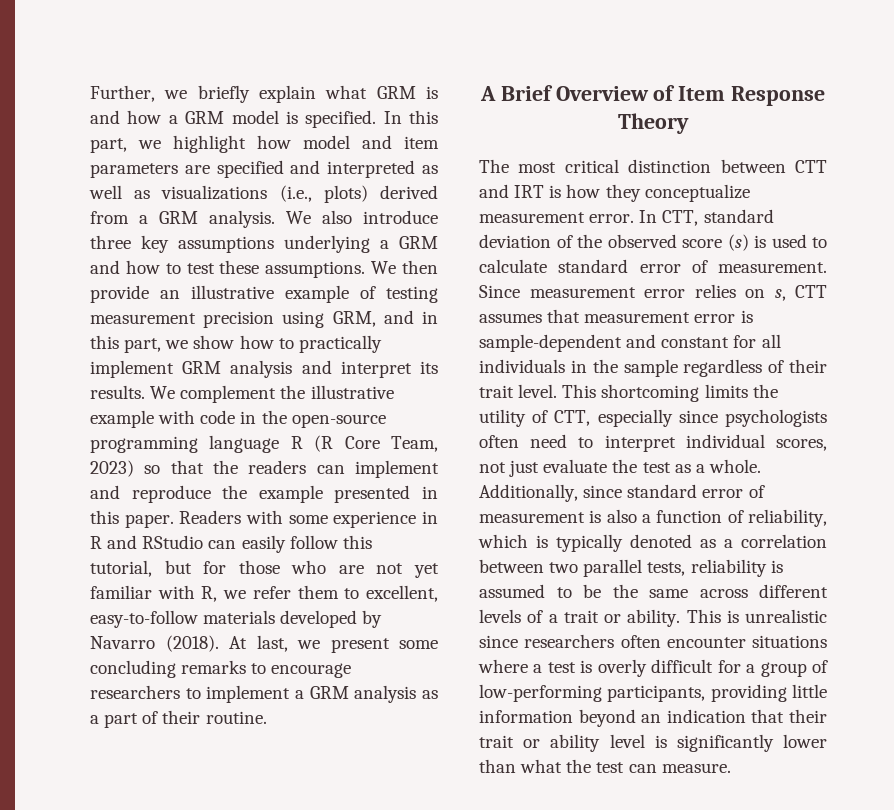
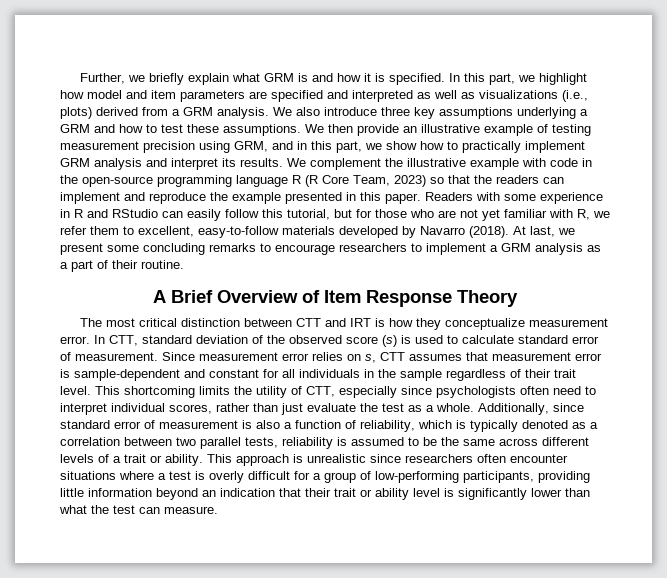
- Further, we briefly explain what GRM is and how a GRM model is specified.
+ Further, we briefly explain what GRM is and how it is specified.
- This shortcoming limits the utility of CTT, especially since psychologists often need to interpret individual scores, not just evaluate the test as a whole.
+ This shortcoming limits the utility of CTT, especially since psychologists often need to interpret individual scores, rather than just evaluate the test as a whole.
- This is unrealistic since researchers often encounter situations where a test is overly difficult for a group of low-performing participants, providing little information beyond an indication that their trait or ability level is significantly lower than what the test can measure.
+ This approach is unrealistic since researchers often encounter situations where a test is overly difficult for a group of low-performing participants, providing little information beyond an indication that their trait or ability level is significantly lower than what the test can measure.

